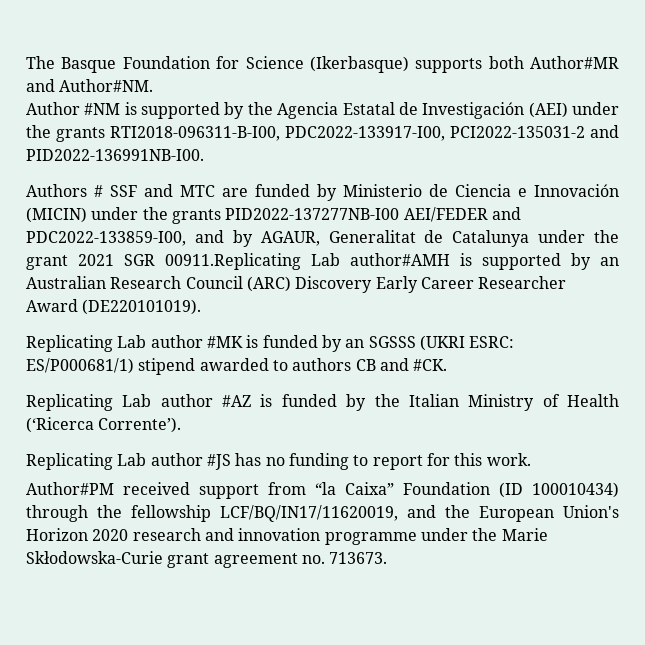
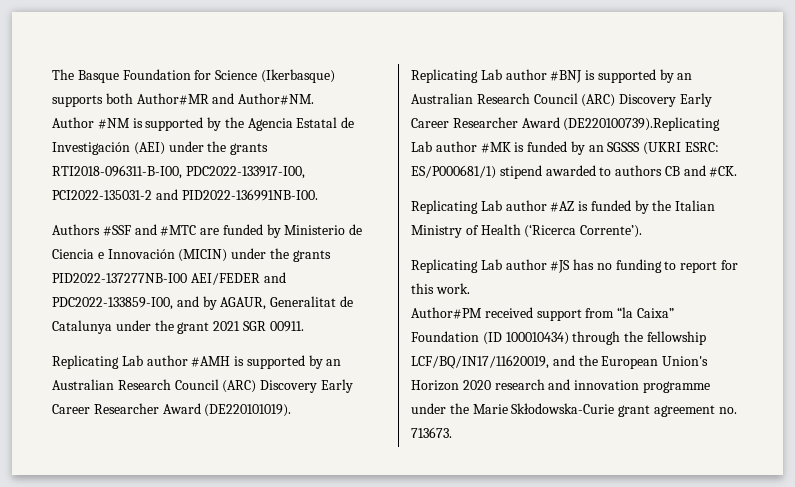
- Authors # SSF and MTC are funded by Ministerio de Ciencia e Innovación (MICIN) under the grants PID2022-137277NB-I00 AEI/FEDER and PDC2022-133859-I00, and by AGAUR, Generalitat de Catalunya under the grant 2021 SGR 00911.Replicating Lab author#AMH is supported by an Australian Research Council (ARC) Discovery Early Career Researcher Award (DE220101019).
+ Authors #SSF and #MTC are funded by Ministerio de Ciencia e Innovación (MICIN) under the grants PID2022-137277NB-I00 AEI/FEDER and PDC2022-133859-I00, and by AGAUR, Generalitat de Catalunya under the grant 2021 SGR 00911.
+ Replicating Lab author #AMH is supported by an Australian Research Council (ARC) Discovery Early Career Researcher Award (DE220101019).
- Replicating Lab author #MK is funded by an SGSSS (UKRI ESRC: ES/P000681/1) stipend awarded to authors CB and #CK.
+ Replicating Lab author #BNJ is supported by an Australian Research Council (ARC) Discovery Early Career Researcher Award (DE220100739).Replicating Lab author #MK is funded by an SGSSS (UKRI ESRC: ES/P000681/1) stipend awarded to authors CB and #CK.

